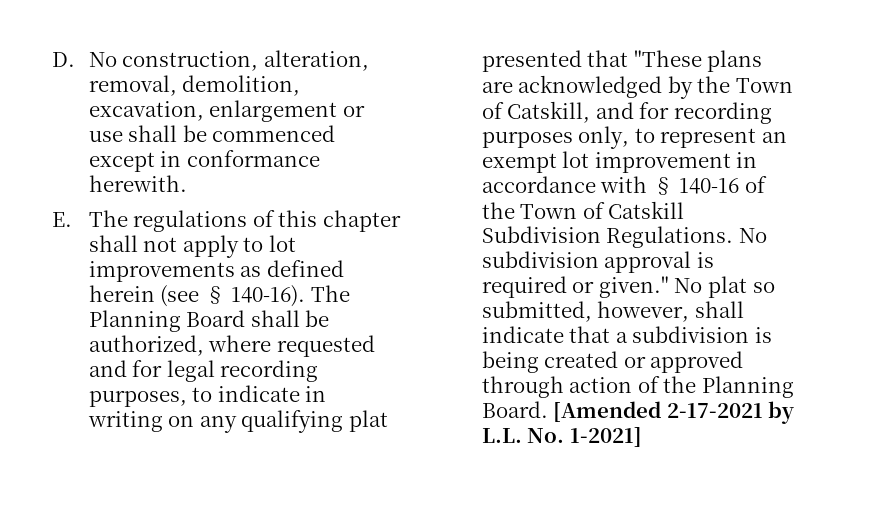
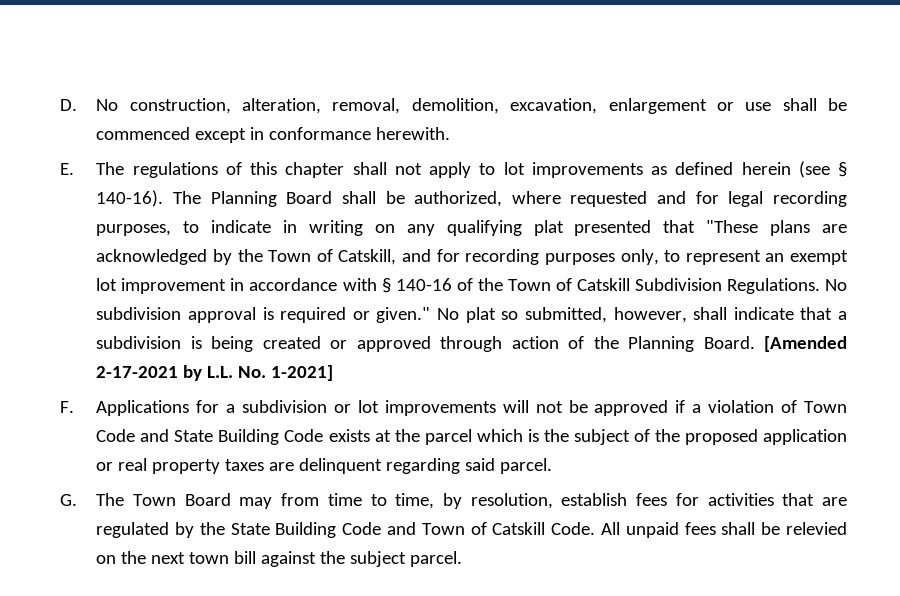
+ F. Applications for a subdivision or lot improvements will not be approved if a violation of Town Code and State Building Code exists at the parcel which is the subject of the proposed application or real property taxes are delinquent regarding said parcel.
+ G. The Town Board may from time to time, by resolution, establish fees for activities that are regulated by the State Building Code and Town of Catskill Code. All unpaid fees shall be relevied on the next town bill against the subject parcel.

